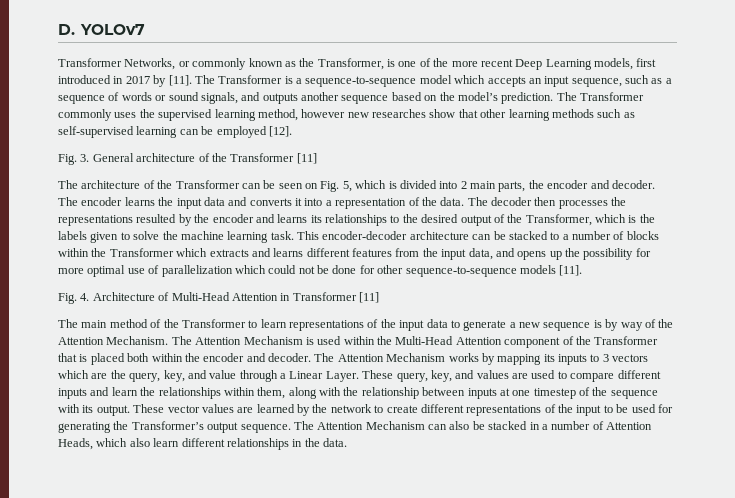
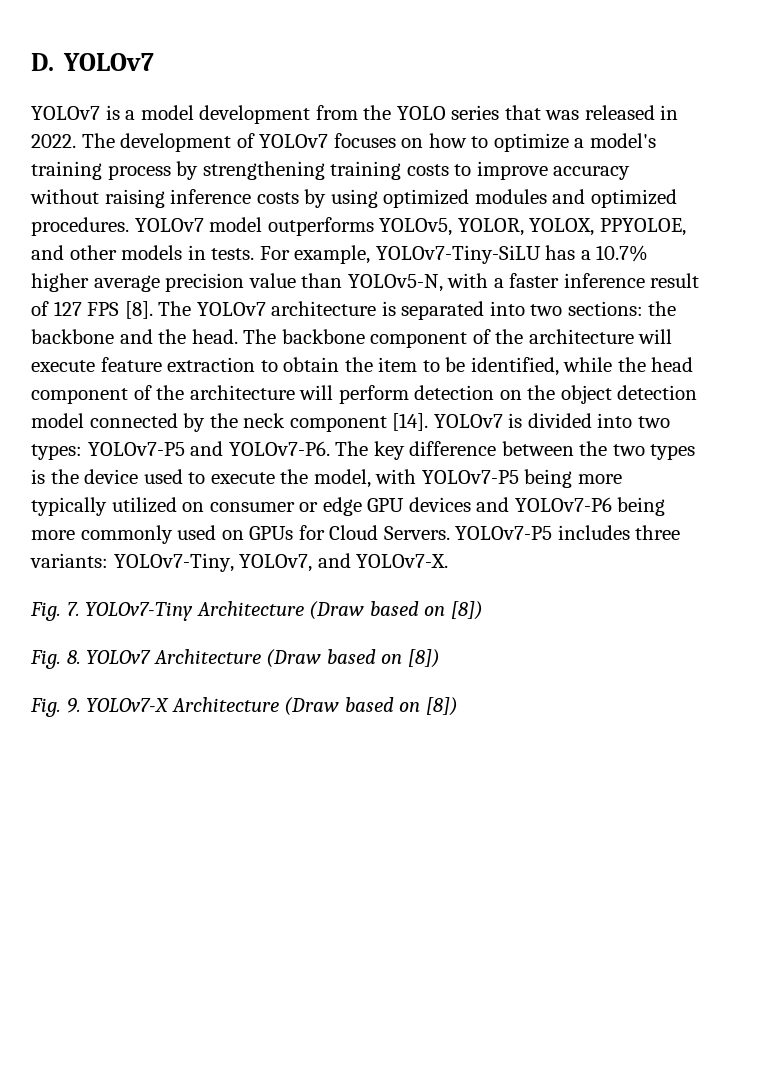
- Transformer Networks, or commonly known as the Transformer, is one of the more recent Deep Learning models, first introduced in 2017 by [11]. The Transformer is a sequence-to-sequence model which accepts an input sequence, such as a sequence of words or sound signals, and outputs another sequence based on the model’s prediction. The Transformer commonly uses the supervised learning method, however new researches show that other learning methods such as self-supervised learning can be employed [12].
- Fig. 3. General architecture of the Transformer [11]
- The architecture of the Transformer can be seen on Fig. 5, which is divided into 2 main parts, the encoder and decoder. The encoder learns the input data and converts it into a representation of the data. The decoder then processes the representations resulted by the encoder and learns its relationships to the desired output of the Transformer, which is the labels given to solve the machine learning task. This encoder-decoder architecture can be stacked to a number of blocks within the Transformer which extracts and learns different features from the input data, and opens up the possibility for more optimal use of parallelization which could not be done for other sequence-to-sequence models [11].
- Fig. 4. Architecture of Multi-Head Attention in Transformer [11]
- The main method of the Transformer to learn representations of the input data to generate a new sequence is by way of the Attention Mechanism. The Attention Mechanism is used within the Multi-Head Attention component of the Transformer that is placed both within the encoder and decoder. The Attention Mechanism works by mapping its inputs to 3 vectors which are the query, key, and value through a Linear Layer. These query, key, and values are used to compare different inputs and learn the relationships within them, along with the relationship between inputs at one timestep of the sequence with its output. These vector values are learned by the network to create different representations of the input to be used for generating the Transformer’s output sequence. The Attention Mechanism can also be stacked in a number of Attention Heads, which also learn different relationships in the data.
+ YOLOv7 is a model development from the YOLO series that was released in 2022. The development of YOLOv7 focuses on how to optimize a model's training process by strengthening training costs to improve accuracy without raising inference costs by using optimized modules and optimized procedures. YOLOv7 model outperforms YOLOv5, YOLOR, YOLOX, PPYOLOE, and other models in tests. For example, YOLOv7-Tiny-SiLU has a 10.7% higher average precision value than YOLOv5-N, with a faster inference result of 127 FPS [8]. The YOLOv7 architecture is separated into two sections: the backbone and the head. The backbone component of the architecture will execute feature extraction to obtain the item to be identified, while the head component of the architecture will perform detection on the object detection model connected by the neck component [14]. YOLOv7 is divided into two types: YOLOv7-P5 and YOLOv7-P6. The key difference between the two types is the device used to execute the model, with YOLOv7-P5 being more typically utilized on consumer or edge GPU devices and YOLOv7-P6 being more commonly used on GPUs for Cloud Servers. YOLOv7-P5 includes three variants: YOLOv7-Tiny, YOLOv7, and YOLOv7-X.
+ Fig. 7. YOLOv7-Tiny Architecture (Draw based on [8])
+ Fig. 8. YOLOv7 Architecture (Draw based on [8])
+ Fig. 9. YOLOv7-X Architecture (Draw based on [8])

